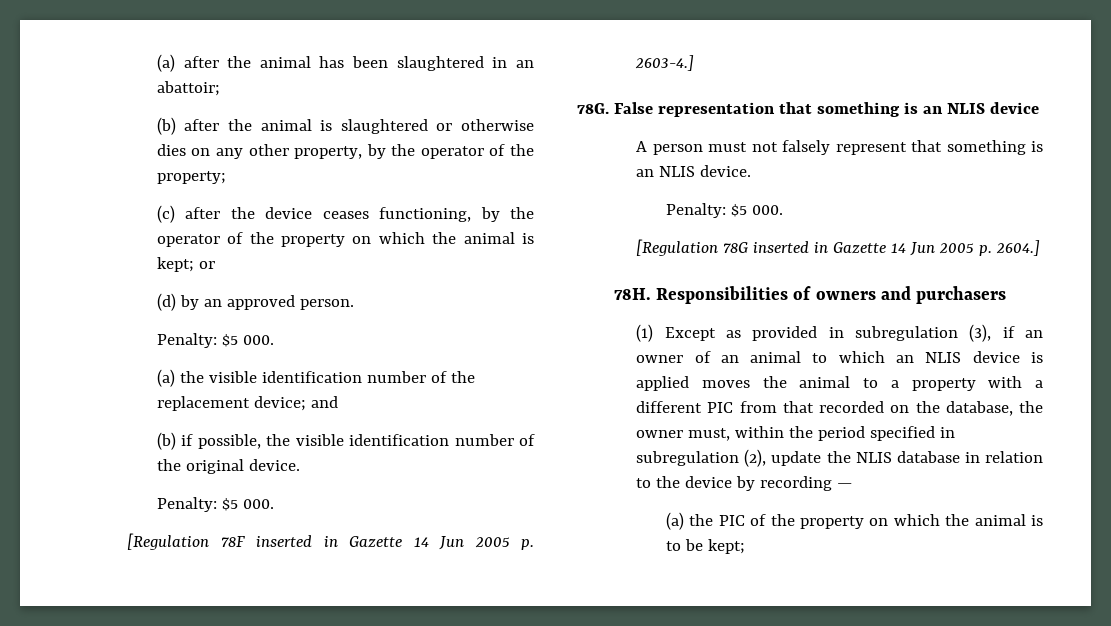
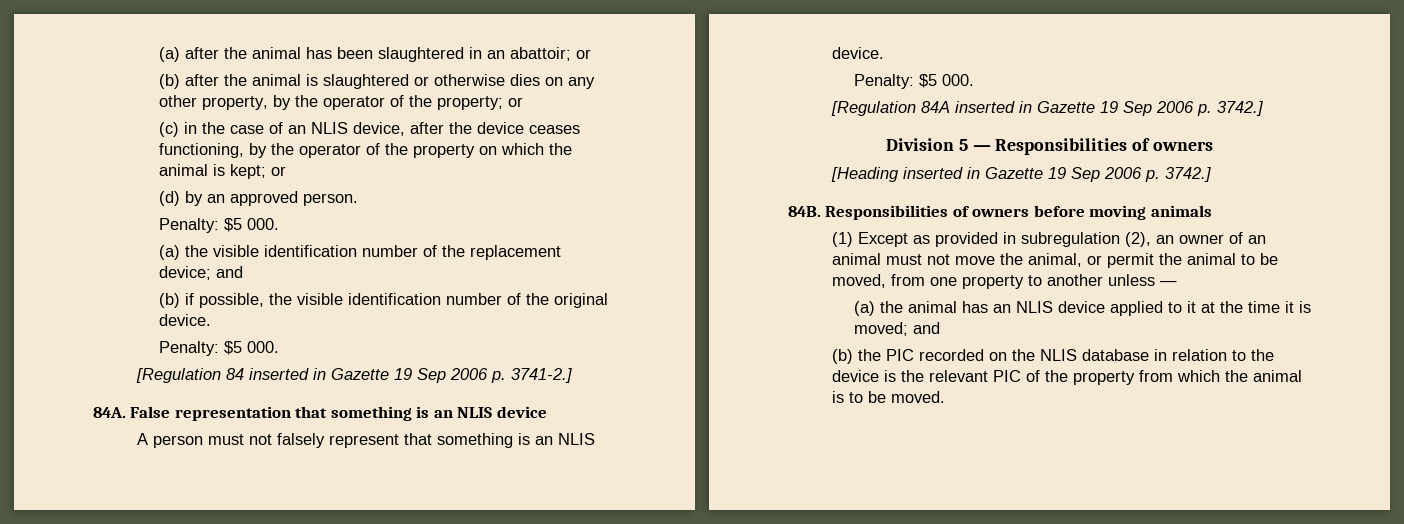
- (a) after the animal has been slaughtered in an abattoir;
+ (a) after the animal has been slaughtered in an abattoir; or
- (b) after the animal is slaughtered or otherwise dies on any other property, by the operator of the property;
+ (b) after the animal is slaughtered or otherwise dies on any other property, by the operator of the property; or
- (c) after the device ceases functioning, by the operator of the property on which the animal is kept; or
+ (c) in the case of an NLIS device, after the device ceases functioning, by the operator of the property on which the animal is kept; or
- [Regulation 78F inserted in Gazette 14 Jun 2005 p. 2603-4.]
- 78G.
+ [Regulation 84 inserted in Gazette 19 Sep 2006 p. 3741-2.]
+ 84A.
- [Regulation 78G inserted in Gazette 14 Jun 2005 p. 2604.]
- 78H. Responsibilities of owners and purchasers
+ [Regulation 84A inserted in Gazette 19 Sep 2006 p. 3742.]
+ Division 5 — Responsibilities of owners
+ [Heading inserted in Gazette 19 Sep 2006 p. 3742.]
+ 84B. Responsibilities of owners before moving animals
- (1) Except as provided in subregulation (3), if an owner of an animal to which an NLIS device is applied moves the animal to a property with a different PIC from that recorded on the database, the owner must, within the period specified in subregulation (2), update the NLIS database in relation to the device by recording —
- (a) the PIC of the property on which the animal is to be kept;
+ (1) Except as provided in subregulation (2), an owner of an animal must not move the animal, or permit the animal to be moved, from one property to another unless —
+ (a) the animal has an NLIS device applied to it at the time it is moved; and
+ (b) the PIC recorded on the NLIS database in relation to the device is the relevant PIC of the property from which the animal is to be moved.

